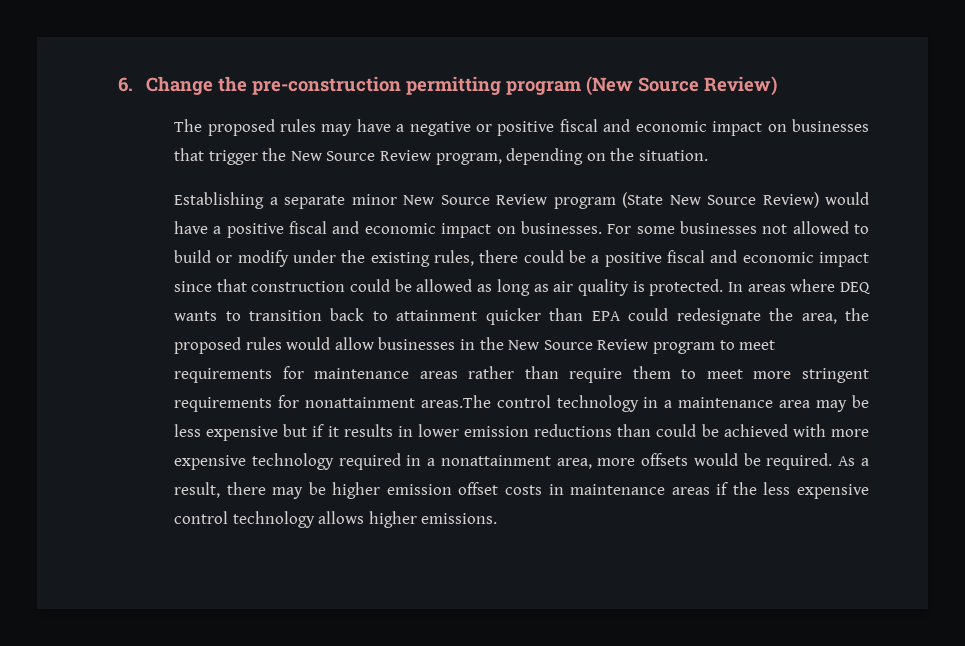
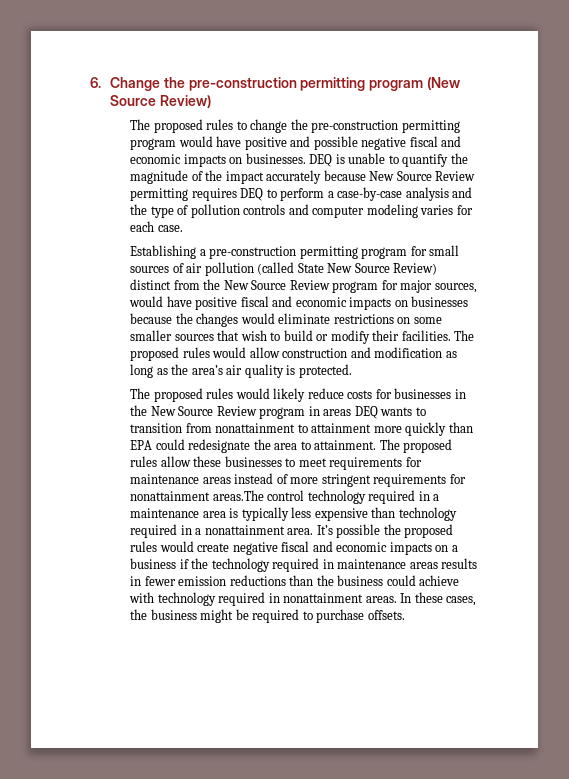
- The proposed rules may have a negative or positive fiscal and economic impact on businesses that trigger the New Source Review program, depending on the situation.
- Establishing a separate minor New Source Review program (State New Source Review) would have a positive fiscal and economic impact on businesses. For some businesses not allowed to build or modify under the existing rules, there could be a positive fiscal and economic impact since that construction could be allowed as long as air quality is protected. In areas where DEQ wants to transition back to attainment quicker than EPA could redesignate the area, the proposed rules would allow businesses in the New Source Review program to meet requirements for maintenance areas rather than require them to meet more stringent requirements for nonattainment areas.The control technology in a maintenance area may be less expensive but if it results in lower emission reductions than could be achieved with more expensive technology required in a nonattainment area, more offsets would be required. As a result, there may be higher emission offset costs in maintenance areas if the less expensive control technology allows higher emissions.
+ The proposed rules to change the pre-construction permitting program would have positive and possible negative fiscal and economic impacts on businesses. DEQ is unable to quantify the magnitude of the impact accurately because New Source Review permitting requires DEQ to perform a case-by-case analysis and the type of pollution controls and computer modeling varies for each case.
+ Establishing a pre-construction permitting program for small sources of air pollution (called State New Source Review) distinct from the New Source Review program for major sources, would have positive fiscal and economic impacts on businesses because the changes would eliminate restrictions on some smaller sources that wish to build or modify their facilities. The proposed rules would allow construction and modification as long as the area’s air quality is protected.
+ The proposed rules would likely reduce costs for businesses in the New Source Review program in areas DEQ wants to transition from nonattainment to attainment more quickly than EPA could redesignate the area to attainment. The proposed rules allow these businesses to meet requirements for maintenance areas instead of more stringent requirements for nonattainment areas.The control technology required in a maintenance area is typically less expensive than technology required in a nonattainment area. It’s possible the proposed rules would create negative fiscal and economic impacts on a business if the technology required in maintenance areas results in fewer emission reductions than the business could achieve with technology required in nonattainment areas. In these cases, the business might be required to purchase offsets.

